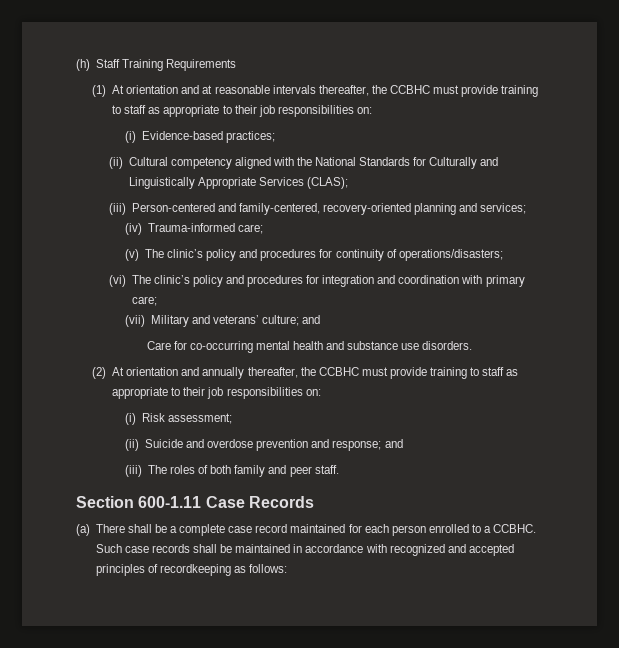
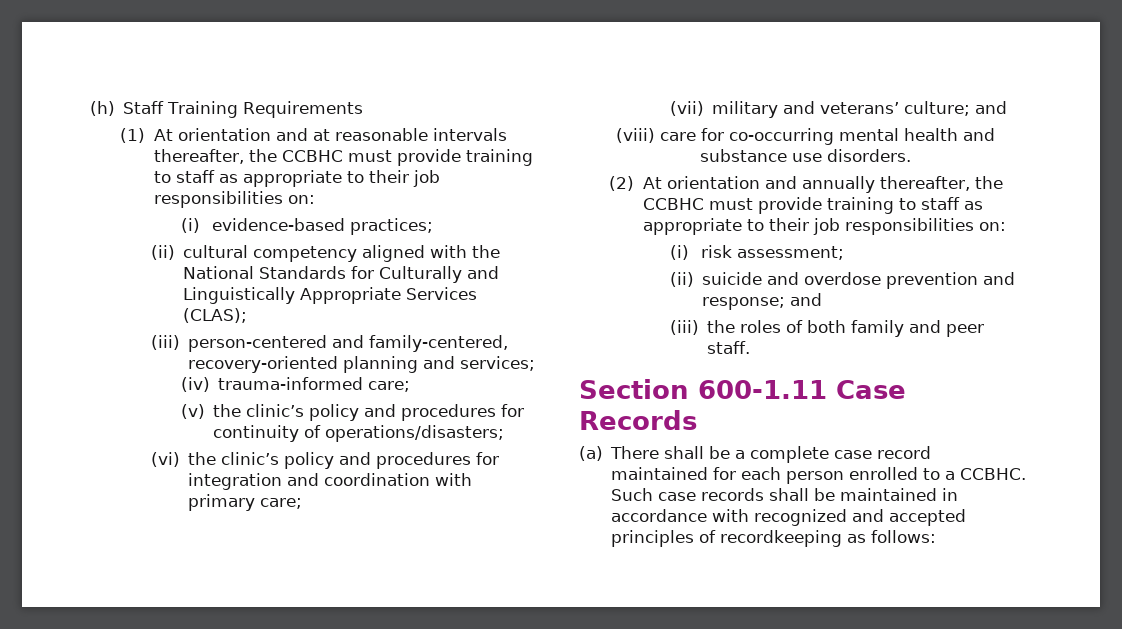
- (i) Evidence-based practices;
+ (i) evidence-based practices;
- (ii) Cultural competency aligned with the National Standards for Culturally and Linguistically Appropriate Services (CLAS);
+ (ii) cultural competency aligned with the National Standards for Culturally and Linguistically Appropriate Services (CLAS);
- (iii) Person-centered and family-centered, recovery-oriented planning and services;
+ (iii) person-centered and family-centered, recovery-oriented planning and services;
- (iv) Trauma-informed care;
+ (iv) trauma-informed care;
- (v) The clinic’s policy and procedures for continuity of operations/disasters;
+ (v) the clinic’s policy and procedures for continuity of operations/disasters;
- (vi) The clinic’s policy and procedures for integration and coordination with primary care;
+ (vi) the clinic’s policy and procedures for integration and coordination with primary care;
- (vii) Military and veterans’ culture; and
+ (vii) military and veterans’ culture; and
- Care for co-occurring mental health and substance use disorders.
+ (viii) care for co-occurring mental health and substance use disorders.
- (i) Risk assessment;
+ (i) risk assessment;
- (ii) Suicide and overdose prevention and response; and
+ (ii) suicide and overdose prevention and response; and
- (iii) The roles of both family and peer staff.
+ (iii) the roles of both family and peer staff.

